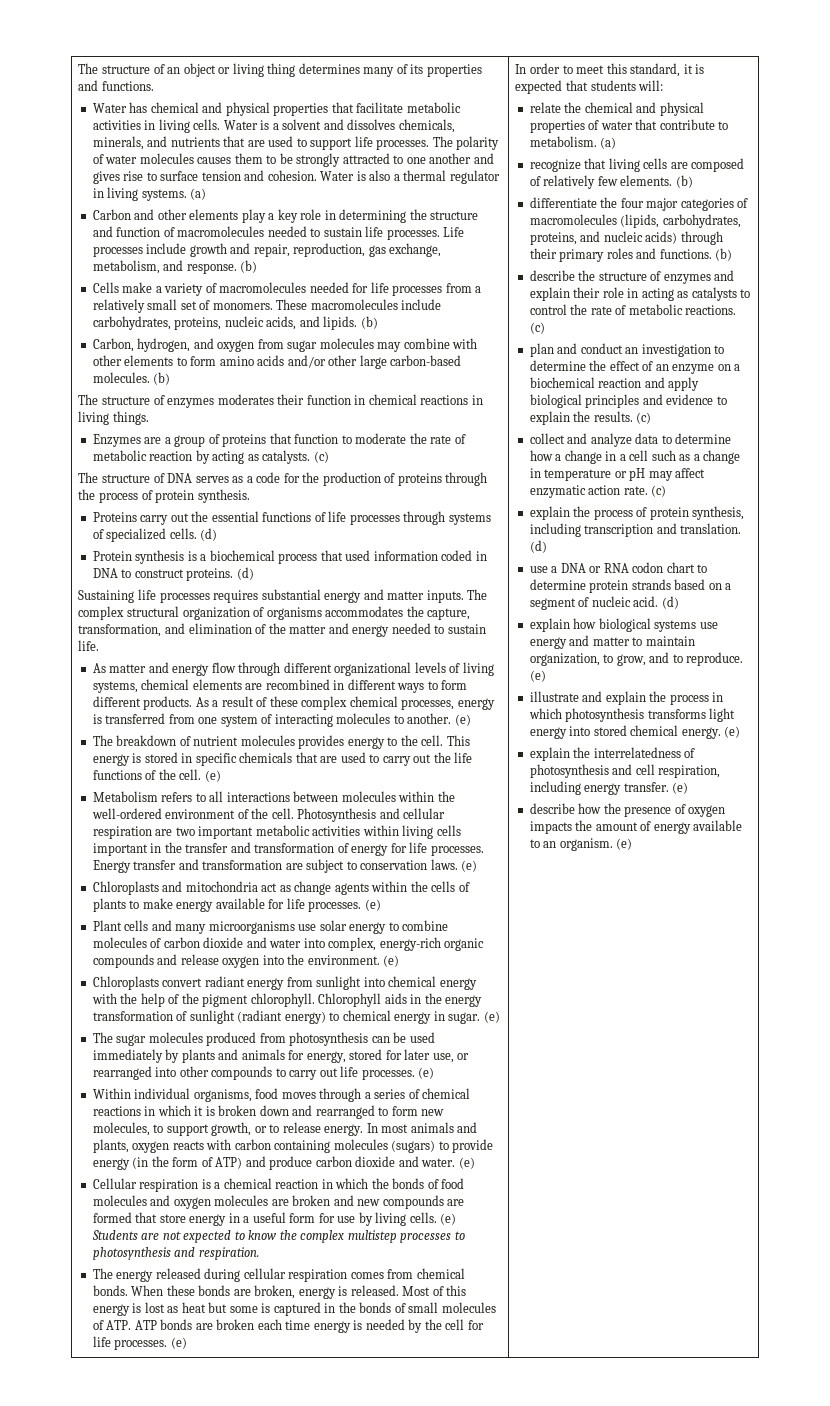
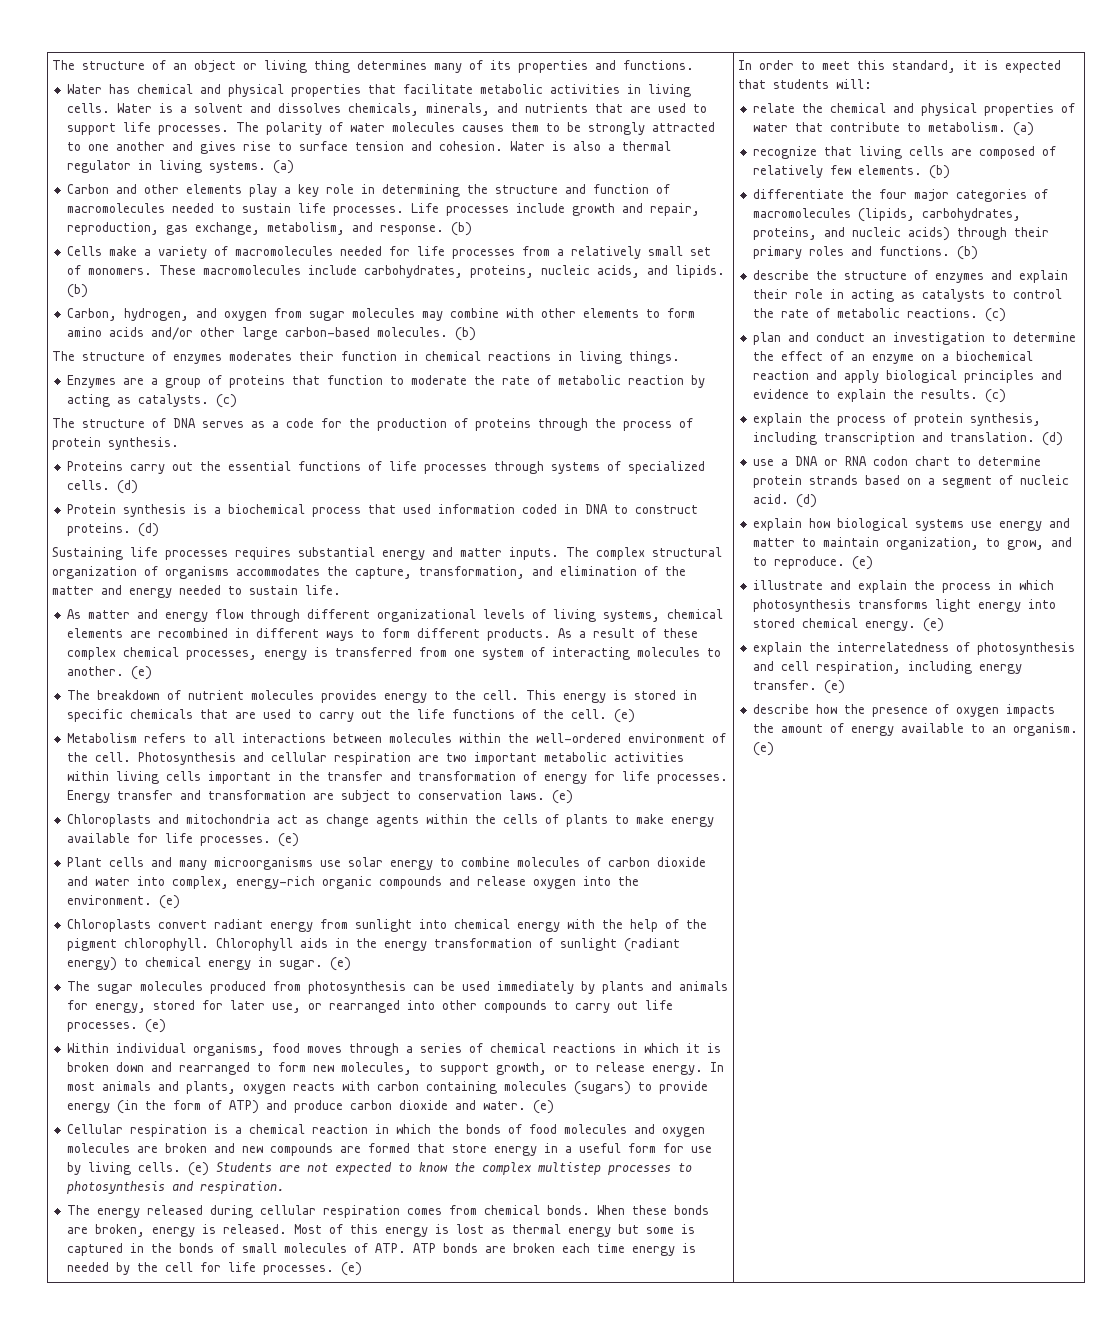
- Most of this energy is lost as heat but some is captured in the bonds of small molecules of ATP. ATP bonds are broken each time energy is needed by the cell for life processes.
+ Most of this energy is lost as thermal energy but some is captured in the bonds of small molecules of ATP. ATP bonds are broken each time energy is needed by the cell for life processes.
- collect and analyze data to determine how a change in a cell such as a change in temperature or pH may affect enzymatic action rate. (c)

